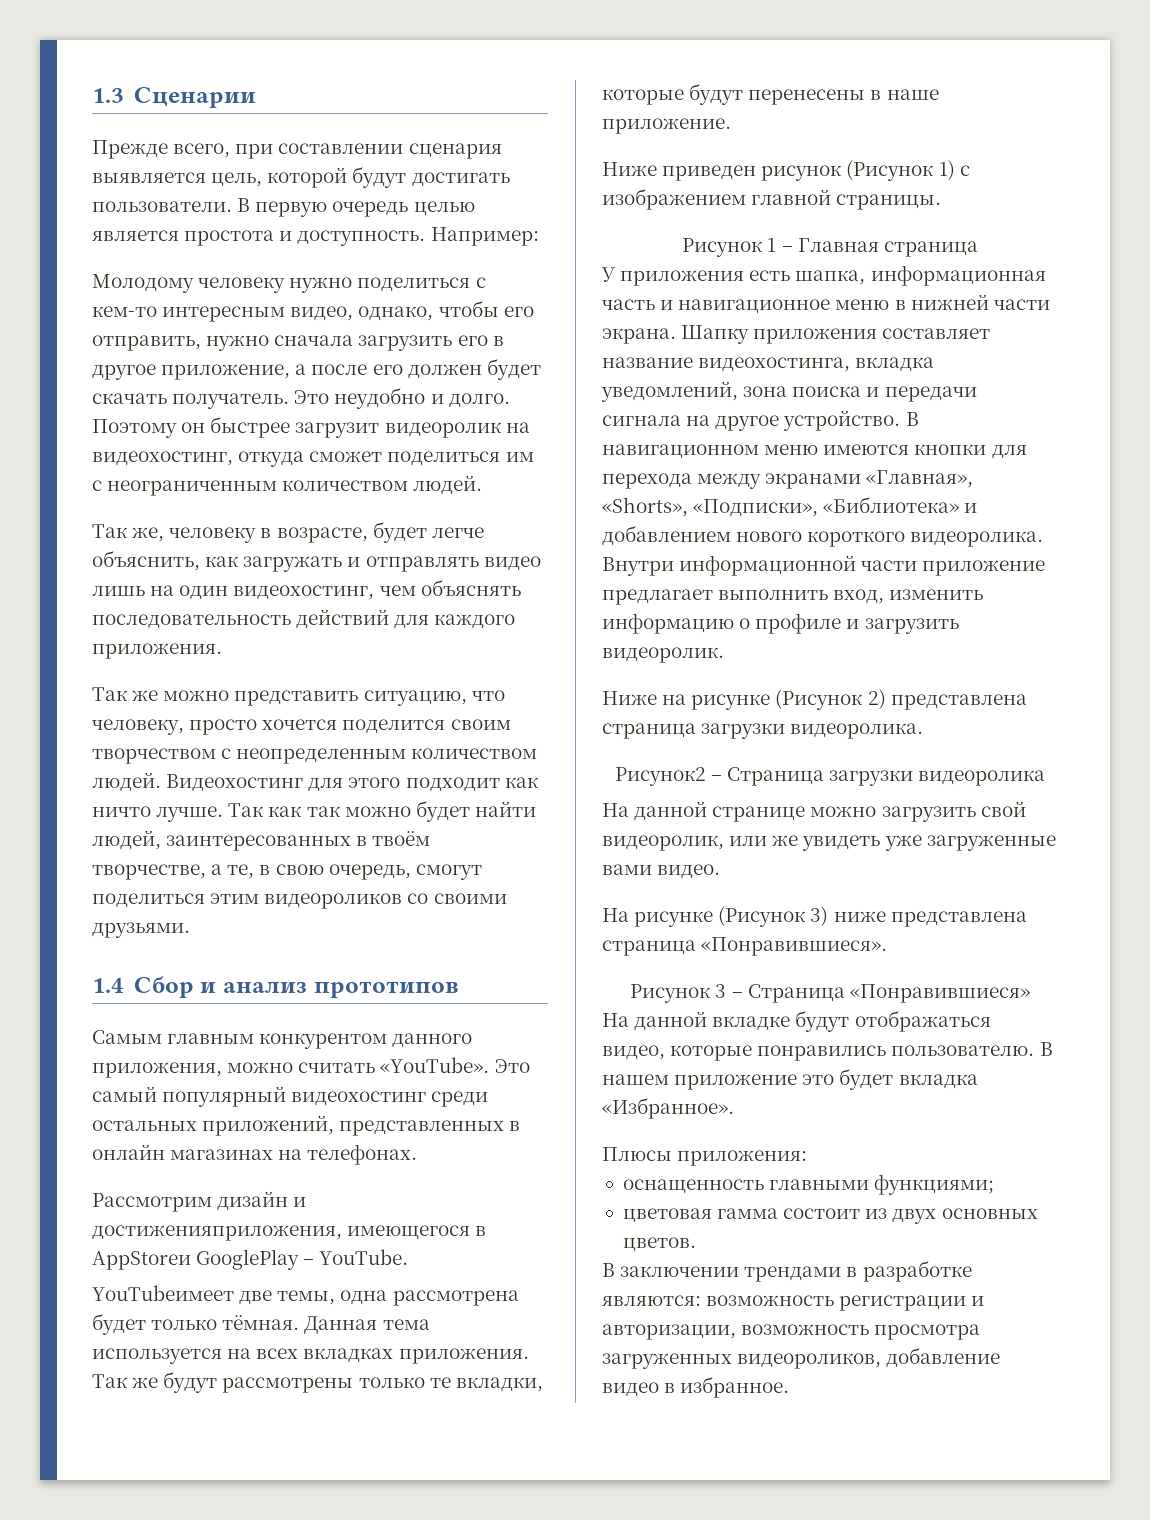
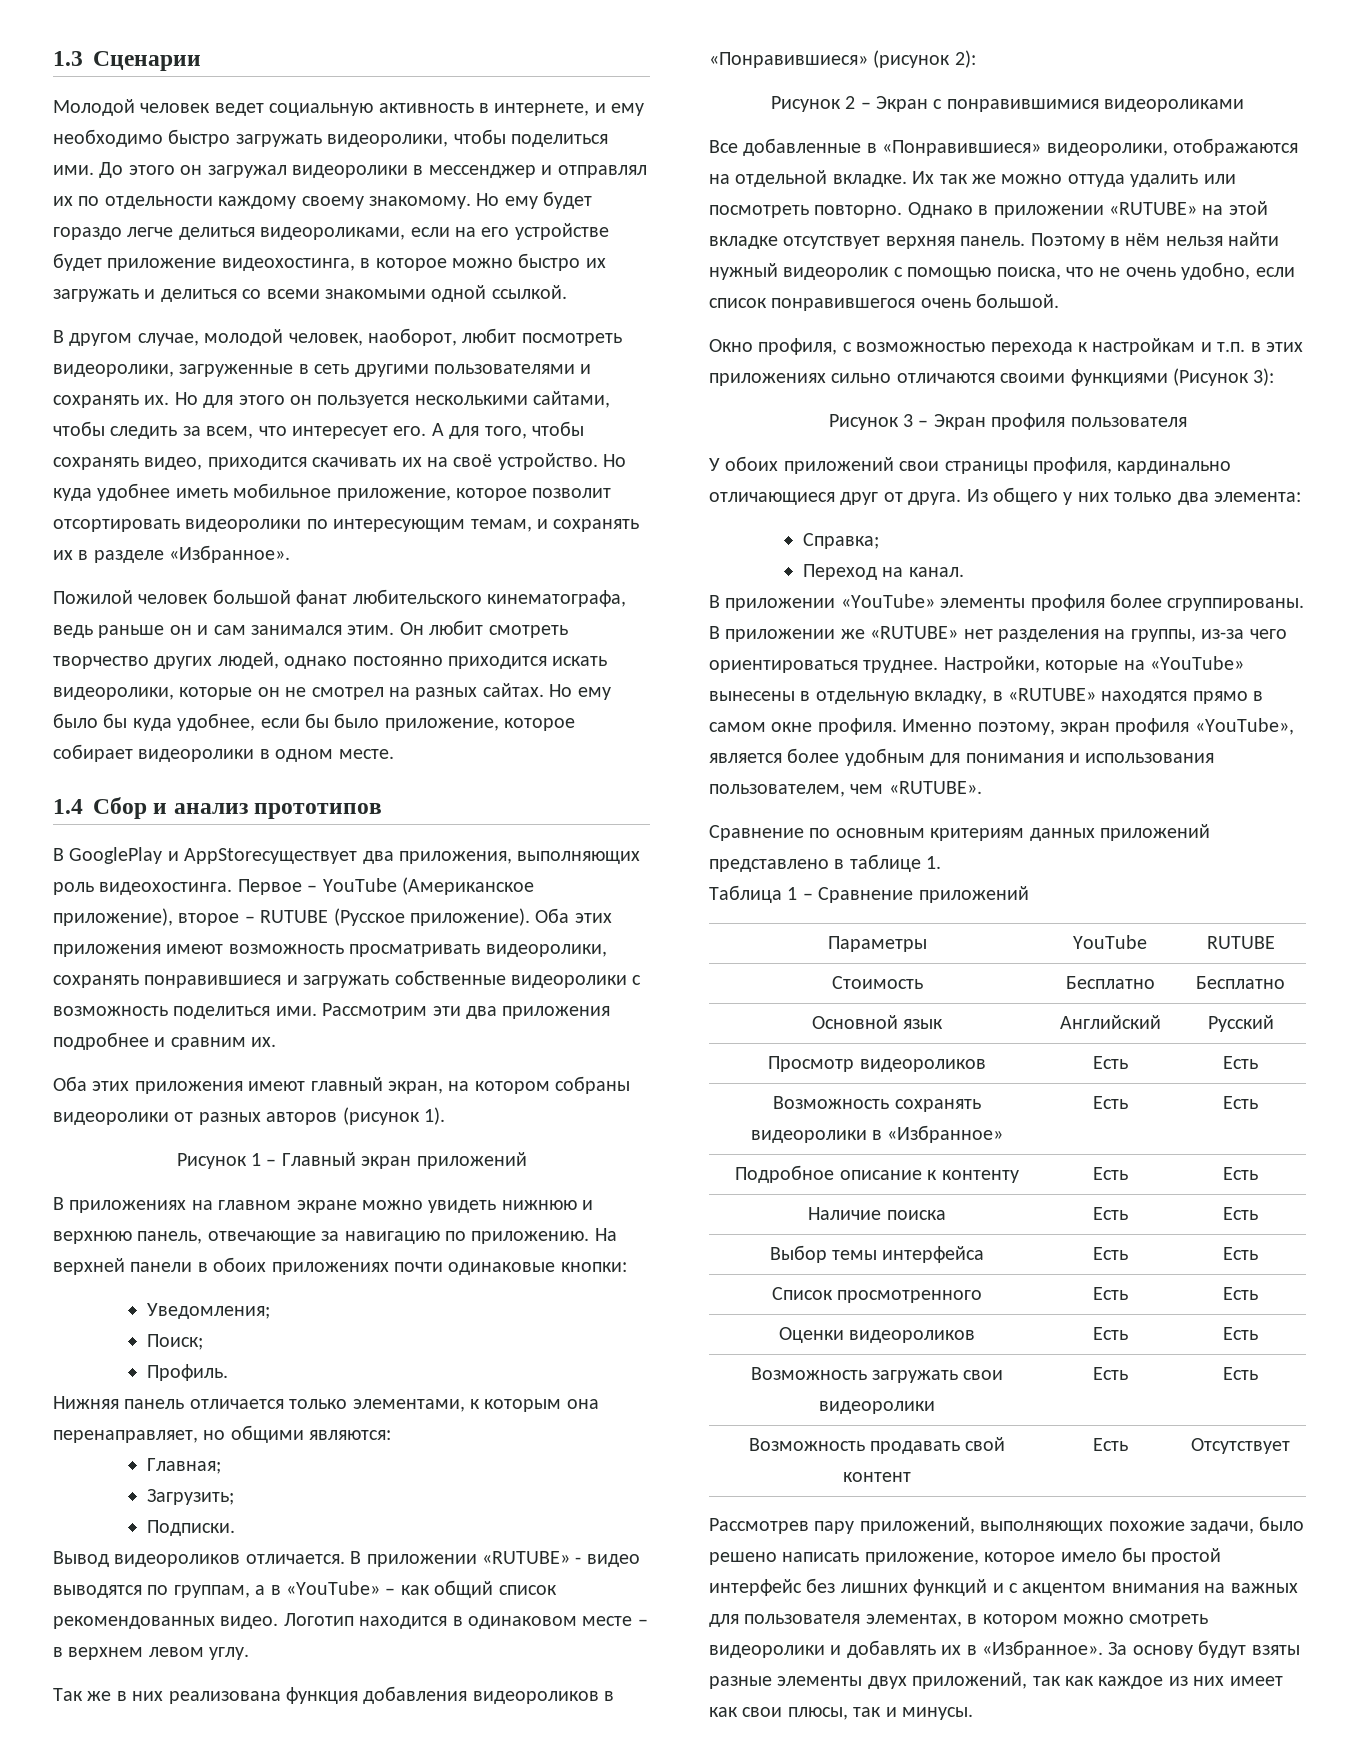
- Прежде всего, при составлении сценария выявляется цель, которой будут достигать пользователи. В первую очередь целью является простота и доступность. Например:
- Молодому человеку нужно поделиться с кем-то интересным видео, однако, чтобы его отправить, нужно сначала загрузить его в другое приложение, а после его должен будет скачать получатель. Это неудобно и долго. Поэтому он быстрее загрузит видеоролик на видеохостинг, откуда сможет поделиться им с неограниченным количеством людей.
- Так же, человеку в возрасте, будет легче объяснить, как загружать и отправлять видео лишь на один видеохостинг, чем объяснять последовательность действий для каждого приложения.
- Так же можно представить ситуацию, что человеку, просто хочется поделится своим творчеством с неопределенным количеством людей. Видеохостинг для этого подходит как ничто лучше. Так как так можно будет найти людей, заинтересованных в твоём творчестве, а те, в свою очередь, смогут поделиться этим видеороликов со своими друзьями.
+ Молодой человек ведет социальную активность в интернете, и ему необходимо быстро загружать видеоролики, чтобы поделиться ими. До этого он загружал видеоролики в мессенджер и отправлял их по отдельности каждому своему знакомому. Но ему будет гораздо легче делиться видеороликами, если на его устройстве будет приложение видеохостинга, в которое можно быстро их загружать и делиться со всеми знакомыми одной ссылкой.
+ В другом случае, молодой человек, наоборот, любит посмотреть видеоролики, загруженные в сеть другими пользователями и сохранять их. Но для этого он пользуется несколькими сайтами, чтобы следить за всем, что интересует его. А для того, чтобы сохранять видео, приходится скачивать их на своё устройство. Но куда удобнее иметь мобильное приложение, которое позволит отсортировать видеоролики по интересующим темам, и сохранять их в разделе «Избранное».
+ Пожилой человек большой фанат любительского кинематографа, ведь раньше он и сам занимался этим. Он любит смотреть творчество других людей, однако постоянно приходится искать видеоролики, которые он не смотрел на разных сайтах. Но ему было бы куда удобнее, если бы было приложение, которое собирает видеоролики в одном месте.
- Самым главным конкурентом данного приложения, можно считать «YouTube». Это самый популярный видеохостинг среди остальных приложений, представленных в онлайн магазинах на телефонах.
- Рассмотрим дизайн и достиженияприложения, имеющегося в AppStoreи GooglePlay – YouTube.
- YouTubeимеет две темы, одна рассмотрена будет только тёмная. Данная тема используется на всех вкладках приложения. Так же будут рассмотрены только те вкладки, которые будут перенесены в наше приложение.
- Ниже приведен рисунок (Рисунок 1) с изображением главной страницы.
- Рисунок 1 – Главная страница
- У приложения есть шапка, информационная часть и навигационное меню в нижней части экрана. Шапку приложения составляет название видеохостинга, вкладка уведомлений, зона поиска и передачи сигнала на другое устройство. В навигационном меню имеются кнопки для перехода между экранами «Главная», «Shorts», «Подписки», «Библиотека» и добавлением нового короткого видеоролика. Внутри информационной части приложение предлагает выполнить вход, изменить информацию о профиле и загрузить видеоролик.
- Ниже на рисунке (Рисунок 2) представлена страница загрузки видеоролика.
- Рисунок2 – Страница загрузки видеоролика
- На данной странице можно загрузить свой видеоролик, или же увидеть уже загруженные вами видео.
- На рисунке (Рисунок 3) ниже представлена страница «Понравившиеся».
- Рисунок 3 – Страница «Понравившиеся»
- На данной вкладке будут отображаться видео, которые понравились пользователю. В нашем приложение это будет вкладка «Избранное».
- Плюсы приложения:
- оснащенность главными функциями;
- цветовая гамма состоит из двух основных цветов.
- В заключении трендами в разработке являются: возможность регистрации и авторизации, возможность просмотра загруженных видеороликов, добавление видео в избранное.
+ В GooglePlay и AppStoreсуществует два приложения, выполняющих роль видеохостинга. Первое – YouTube (Американское приложение), второе – RUTUBE (Русское приложение). Оба этих приложения имеют возможность просматривать видеоролики, сохранять понравившиеся и загружать собственные видеоролики с возможность поделиться ими. Рассмотрим эти два приложения подробнее и сравним их.
+ Оба этих приложения имеют главный экран, на котором собраны видеоролики от разных авторов (рисунок 1).
+ Рисунок 1 – Главный экран приложений
+ В приложениях на главном экране можно увидеть нижнюю и верхнюю панель, отвечающие за навигацию по приложению. На верхней панели в обоих приложениях почти одинаковые кнопки:
+ Уведомления;
+ Поиск;
+ Профиль.
+ Нижняя панель отличается только элементами, к которым она перенаправляет, но общими являются:
+ Главная;
+ Загрузить;
+ Подписки.
+ Вывод видеороликов отличается. В приложении «RUTUBE» - видео выводятся по группам, а в «YouTube» – как общий список рекомендованных видео. Логотип находится в одинаковом месте – в верхнем левом углу.
+ Так же в них реализована функция добавления видеороликов в «Понравившиеся» (рисунок 2):
+ Рисунок 2 – Экран с понравившимися видеороликами
+ Все добавленные в «Понравившиеся» видеоролики, отображаются на отдельной вкладке. Их так же можно оттуда удалить или посмотреть повторно. Однако в приложении «RUTUBE» на этой вкладке отсутствует верхняя панель. Поэтому в нём нельзя найти нужный видеоролик с помощью поиска, что не очень удобно, если список понравившегося очень большой.
+ Окно профиля, с возможностью перехода к настройкам и т.п. в этих приложениях сильно отличаются своими функциями (Рисунок 3):
+ Рисунок 3 – Экран профиля пользователя
+ У обоих приложений свои страницы профиля, кардинально отличающиеся друг от друга. Из общего у них только два элемента:
+ Справка;
+ Переход на канал.
+ В приложении «YouTube» элементы профиля более сгруппированы. В приложении же «RUTUBE» нет разделения на группы, из-за чего ориентироваться труднее. Настройки, которые на «YouTube» вынесены в отдельную вкладку, в «RUTUBE» находятся прямо в самом окне профиля. Именно поэтому, экран профиля «YouTube», является более удобным для понимания и использования пользователем, чем «RUTUBE».
+ Сравнение по основным критериям данных приложений представлено в таблице 1.
+ Таблица 1 – Сравнение приложений
+ Параметры | YouTube | RUTUBE
+ Стоимость | Бесплатно | Бесплатно
+ Основной язык | Английский | Русский
+ Просмотр видеороликов | Есть | Есть
+ Возможность сохранять видеоролики в «Избранное» | Есть | Есть
+ Подробное описание к контенту | Есть | Есть
+ Наличие поиска | Есть | Есть
+ Выбор темы интерфейса | Есть | Есть
+ Список просмотренного | Есть | Есть
+ Оценки видеороликов | Есть | Есть
+ Возможность загружать свои видеоролики | Есть | Есть
+ Возможность продавать свой контент | Есть | Отсутствует
+ Рассмотрев пару приложений, выполняющих похожие задачи, было решено написать приложение, которое имело бы простой интерфейс без лишних функций и с акцентом внимания на важных для пользователя элементах, в котором можно смотреть видеоролики и добавлять их в «Избранное». За основу будут взяты разные элементы двух приложений, так как каждое из них имеет как свои плюсы, так и минусы.

